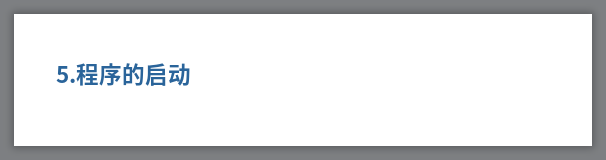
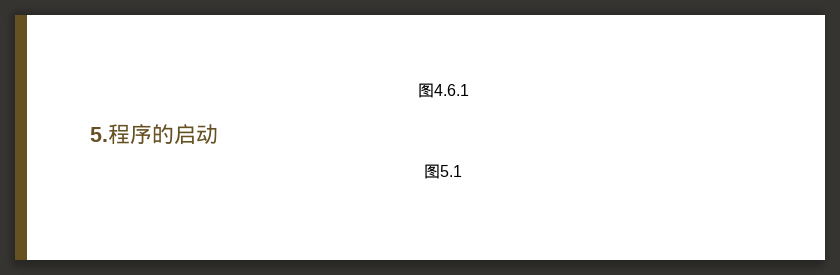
+ 图4.6.1
+ 图5.1

